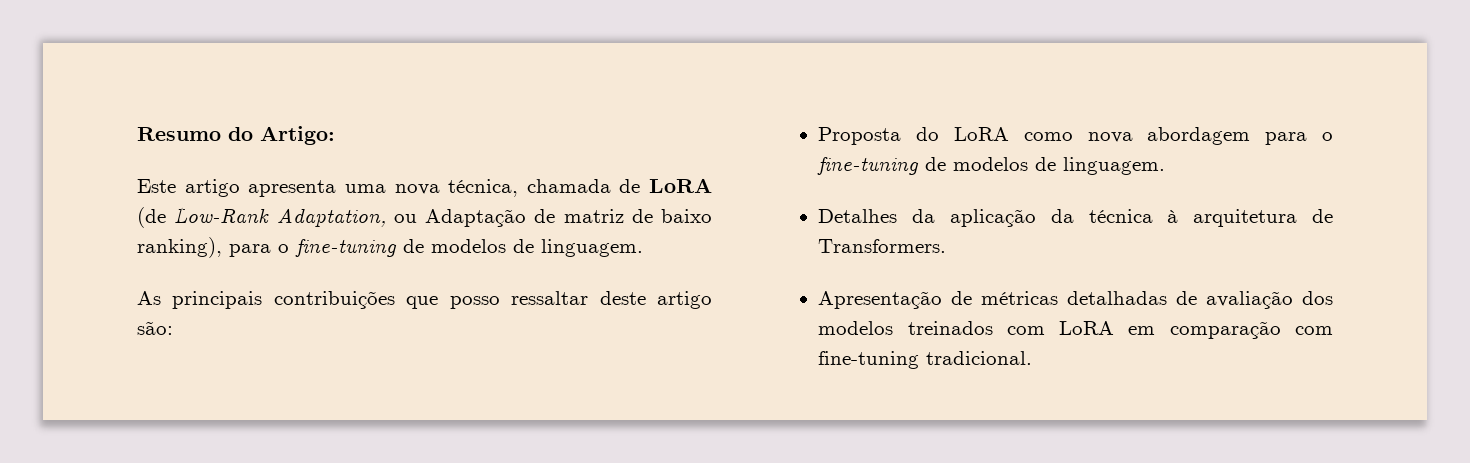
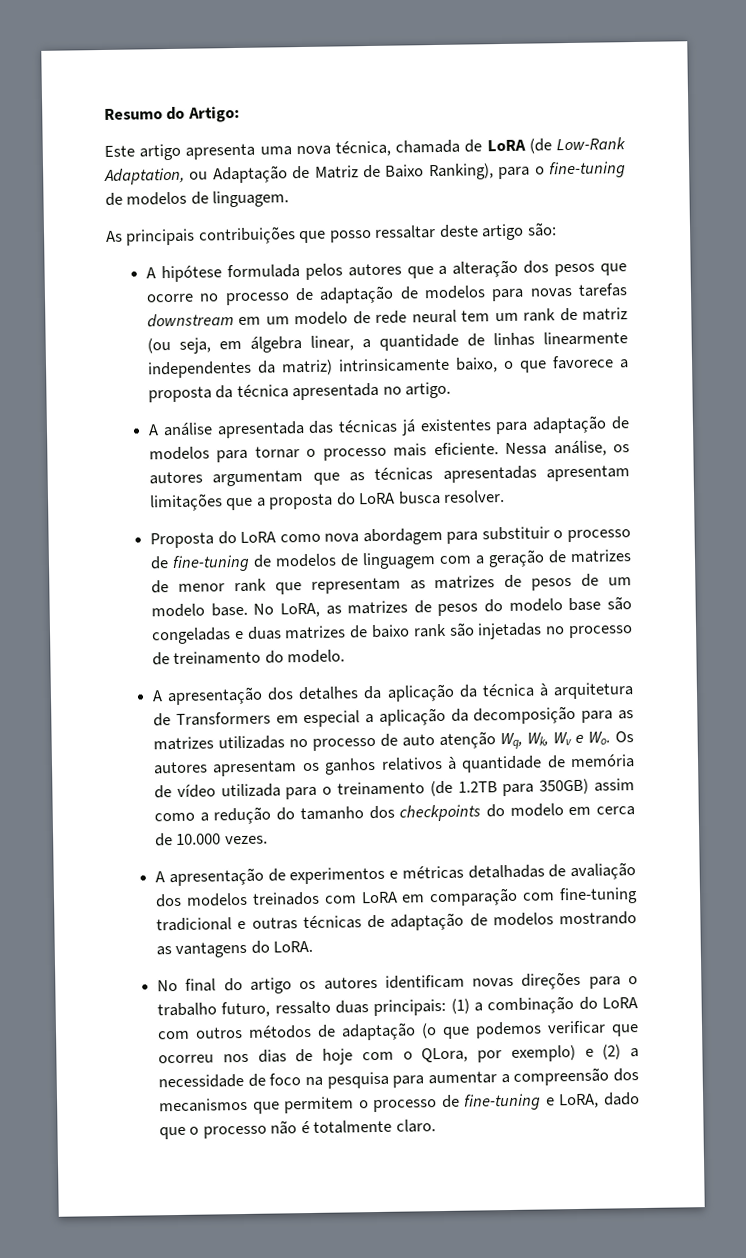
- Este artigo apresenta uma nova técnica, chamada de LoRA (de Low-Rank Adaptation, ou Adaptação de matriz de baixo ranking), para o fine-tuning de modelos de linguagem.
+ Este artigo apresenta uma nova técnica, chamada de LoRA (de Low-Rank Adaptation, ou Adaptação de Matriz de Baixo Ranking), para o fine-tuning de modelos de linguagem.
+ A hipótese formulada pelos autores que a alteração dos pesos que ocorre no processo de adaptação de modelos para novas tarefas downstream em um modelo de rede neural tem um rank de matriz (ou seja, em álgebra linear, a quantidade de linhas linearmente independentes da matriz) intrinsicamente baixo, o que favorece a proposta da técnica apresentada no artigo.
+ A análise apresentada das técnicas já existentes para adaptação de modelos para tornar o processo mais eficiente. Nessa análise, os autores argumentam que as técnicas apresentadas apresentam limitações que a proposta do LoRA busca resolver.
- Proposta do LoRA como nova abordagem para o fine-tuning de modelos de linguagem.
- Detalhes da aplicação da técnica à arquitetura de Transformers.
- Apresentação de métricas detalhadas de avaliação dos modelos treinados com LoRA em comparação com fine-tuning tradicional.
+ Proposta do LoRA como nova abordagem para substituir o processo de fine-tuning de modelos de linguagem com a geração de matrizes de menor rank que representam as matrizes de pesos de um modelo base. No LoRA, as matrizes de pesos do modelo base são congeladas e duas matrizes de baixo rank são injetadas no processo de treinamento do modelo.
+ A apresentação dos detalhes da aplicação da técnica à arquitetura de Transformers em especial a aplicação da decomposição para as matrizes utilizadas no processo de auto atenção Wq, Wk, Wv e Wo. Os autores apresentam os ganhos relativos à quantidade de memória de vídeo utilizada para o treinamento (de 1.2TB para 350GB) assim como a redução do tamanho dos checkpoints do modelo em cerca de 10.000 vezes.
+ A apresentação de experimentos e métricas detalhadas de avaliação dos modelos treinados com LoRA em comparação com fine-tuning tradicional e outras técnicas de adaptação de modelos mostrando as vantagens do LoRA.
+ No final do artigo os autores identificam novas direções para o trabalho futuro, ressalto duas principais: (1) a combinação do LoRA com outros métodos de adaptação (o que podemos verificar que ocorreu nos dias de hoje com o QLora, por exemplo) e (2) a necessidade de foco na pesquisa para aumentar a compreensão dos mecanismos que permitem o processo de fine-tuning e LoRA, dado que o processo não é totalmente claro.

